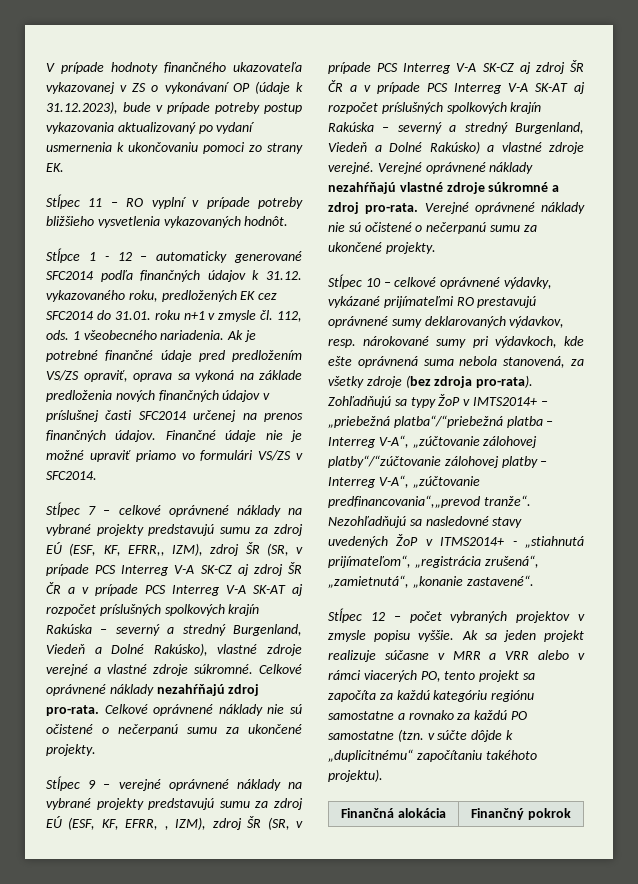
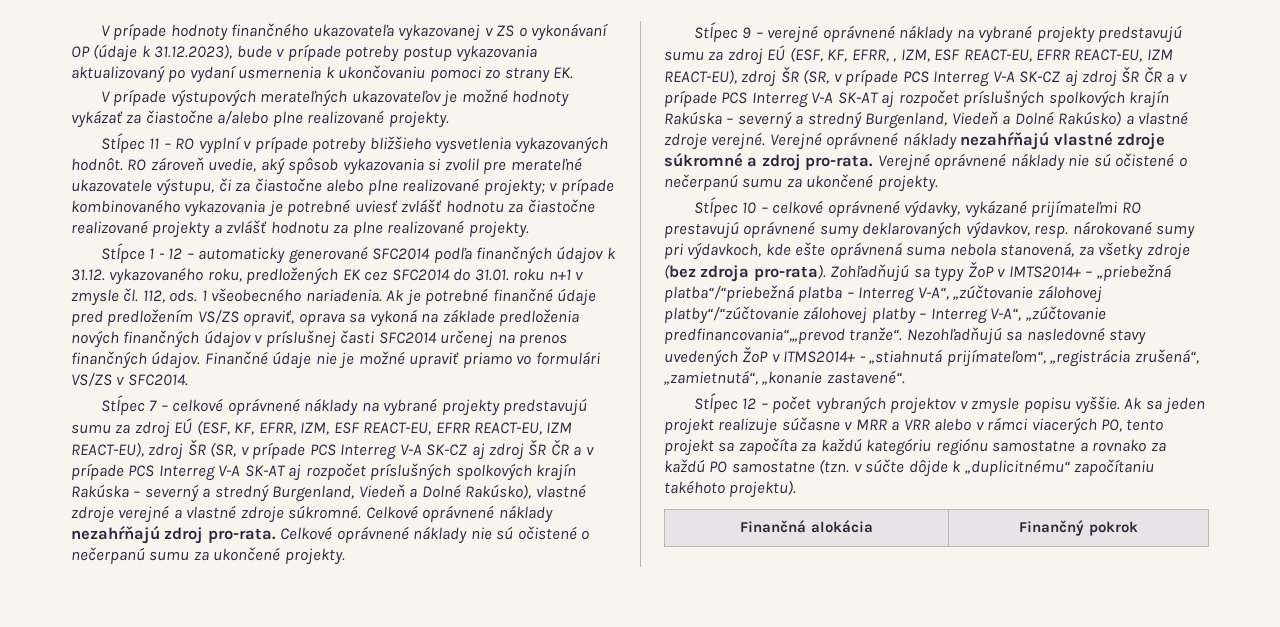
+ V prípade výstupových merateľných ukazovateľov je možné hodnoty vykázať za čiastočne a/alebo plne realizované projekty.
+ RO zároveň uvedie, aký spôsob vykazovania si zvolil pre merateľné ukazovatele výstupu, či za čiastočne alebo plne realizované projekty; v prípade kombinovaného vykazovania je potrebné uviesť zvlášť hodnotu za čiastočne realizované projekty a zvlášť hodnotu za plne realizované projekty.
- Stĺpec 7 – celkové oprávnené náklady na vybrané projekty predstavujú sumu za zdroj EÚ (ESF, KF, EFRR,, IZM), zdroj ŠR (SR, v prípade PCS Interreg V-A SK-CZ aj zdroj ŠR ČR a v prípade PCS Interreg V-A SK-AT aj rozpočet príslušných spolkových krajín Rakúska – severný a stredný Burgenland, Viedeň a Dolné Rakúsko), vlastné zdroje verejné a vlastné zdroje súkromné.
+ Stĺpec 7 – celkové oprávnené náklady na vybrané projekty predstavujú sumu za zdroj EÚ (ESF, KF, EFRR, IZM, ESF REACT-EU, EFRR REACT-EU, IZM REACT-EU), zdroj ŠR (SR, v prípade PCS Interreg V-A SK-CZ aj zdroj ŠR ČR a v prípade PCS Interreg V-A SK-AT aj rozpočet príslušných spolkových krajín Rakúska – severný a stredný Burgenland, Viedeň a Dolné Rakúsko), vlastné zdroje verejné a vlastné zdroje súkromné.
- Stĺpec 9 – verejné oprávnené náklady na vybrané projekty predstavujú sumu za zdroj EÚ (ESF, KF, EFRR, , IZM), zdroj ŠR (SR, v prípade PCS Interreg V-A SK-CZ aj zdroj ŠR ČR a v prípade PCS Interreg V-A SK-AT aj rozpočet príslušných spolkových krajín Rakúska – severný a stredný Burgenland, Viedeň a Dolné Rakúsko) a vlastné zdroje verejné.
+ Stĺpec 9 – verejné oprávnené náklady na vybrané projekty predstavujú sumu za zdroj EÚ (ESF, KF, EFRR, , IZM, ESF REACT-EU, EFRR REACT-EU, IZM REACT-EU), zdroj ŠR (SR, v prípade PCS Interreg V-A SK-CZ aj zdroj ŠR ČR a v prípade PCS Interreg V-A SK-AT aj rozpočet príslušných spolkových krajín Rakúska – severný a stredný Burgenland, Viedeň a Dolné Rakúsko) a vlastné zdroje verejné.

